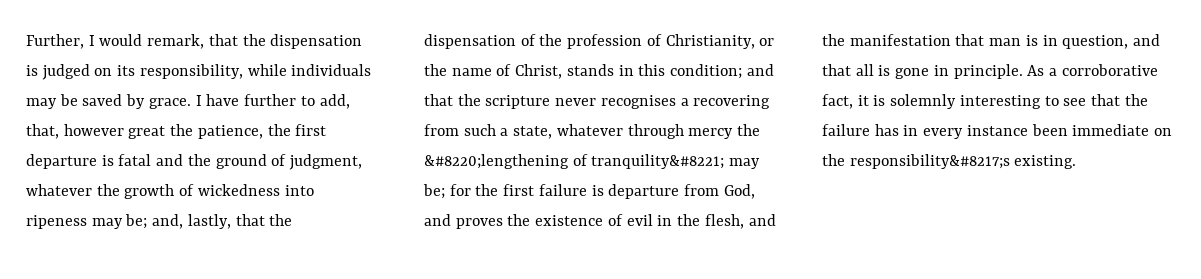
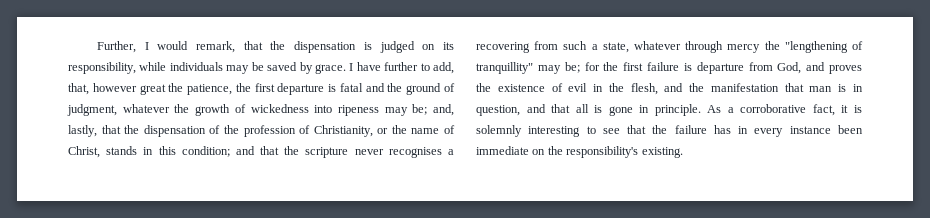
- and that the scripture never recognises a recovering from such a state, whatever through mercy the &#8220;lengthening of tranquility&#8221; may be;
+ and that the scripture never recognises a recovering from such a state, whatever through mercy the "lengthening of tranquillity" may be;
- As a corroborative fact, it is solemnly interesting to see that the failure has in every instance been immediate on the responsibility&#8217;s existing.
+ As a corroborative fact, it is solemnly interesting to see that the failure has in every instance been immediate on the responsibility's existing.

